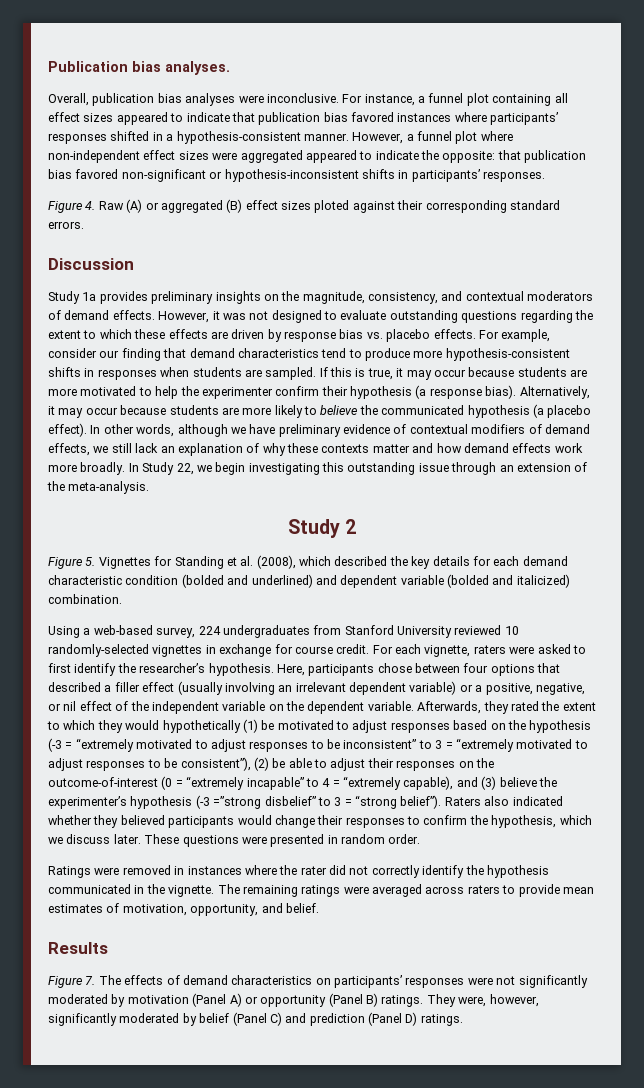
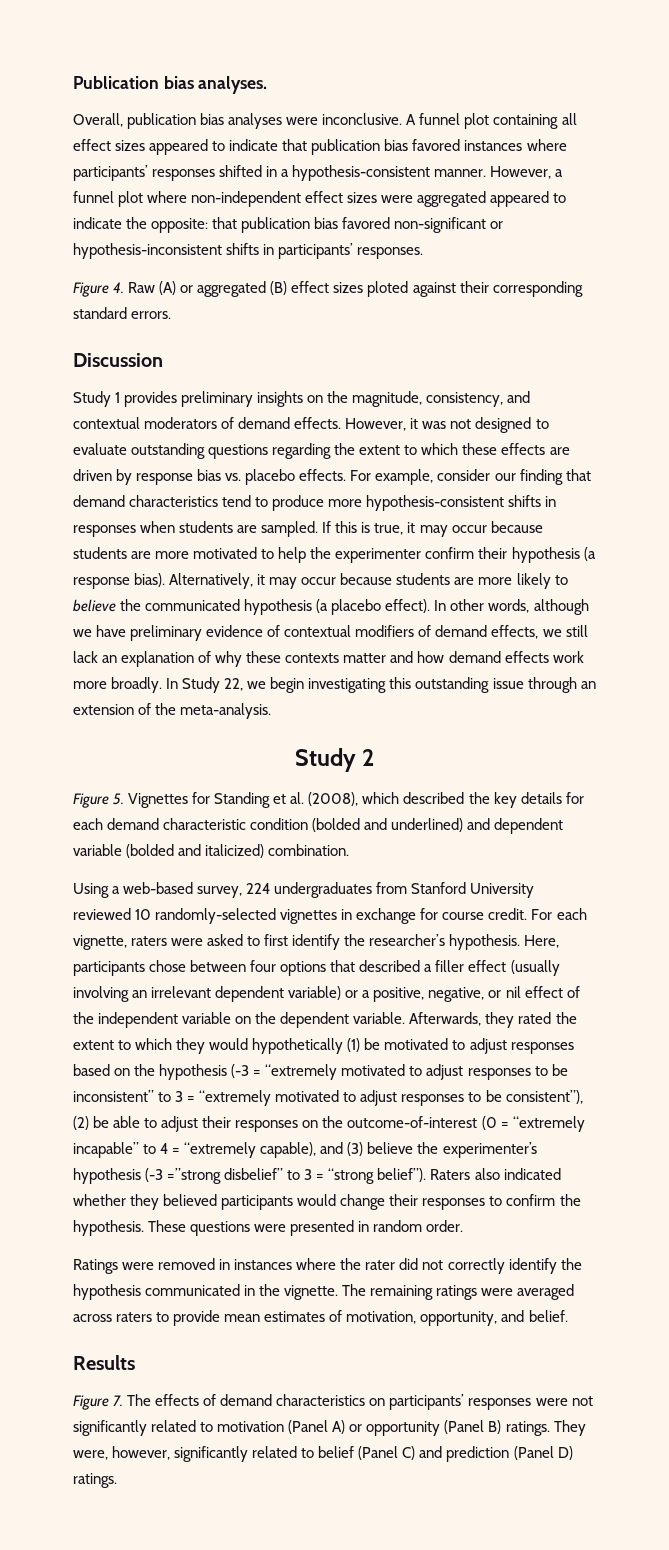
- For instance, a funnel plot containing all effect sizes appeared to indicate that publication bias favored instances where participants’ responses shifted in a hypothesis-consistent manner.
+ A funnel plot containing all effect sizes appeared to indicate that publication bias favored instances where participants’ responses shifted in a hypothesis-consistent manner.
- Study 1a provides preliminary insights on the magnitude, consistency, and contextual moderators of demand effects.
+ Study 1 provides preliminary insights on the magnitude, consistency, and contextual moderators of demand effects.
- Raters also indicated whether they believed participants would change their responses to confirm the hypothesis, which we discuss later.
+ Raters also indicated whether they believed participants would change their responses to confirm the hypothesis.
- Figure 7. The effects of demand characteristics on participants’ responses were not significantly moderated by motivation (Panel A) or opportunity (Panel B) ratings.
+ Figure 7. The effects of demand characteristics on participants’ responses were not significantly related to motivation (Panel A) or opportunity (Panel B) ratings.
- They were, however, significantly moderated by belief (Panel C) and prediction (Panel D) ratings.
+ They were, however, significantly related to belief (Panel C) and prediction (Panel D) ratings.

